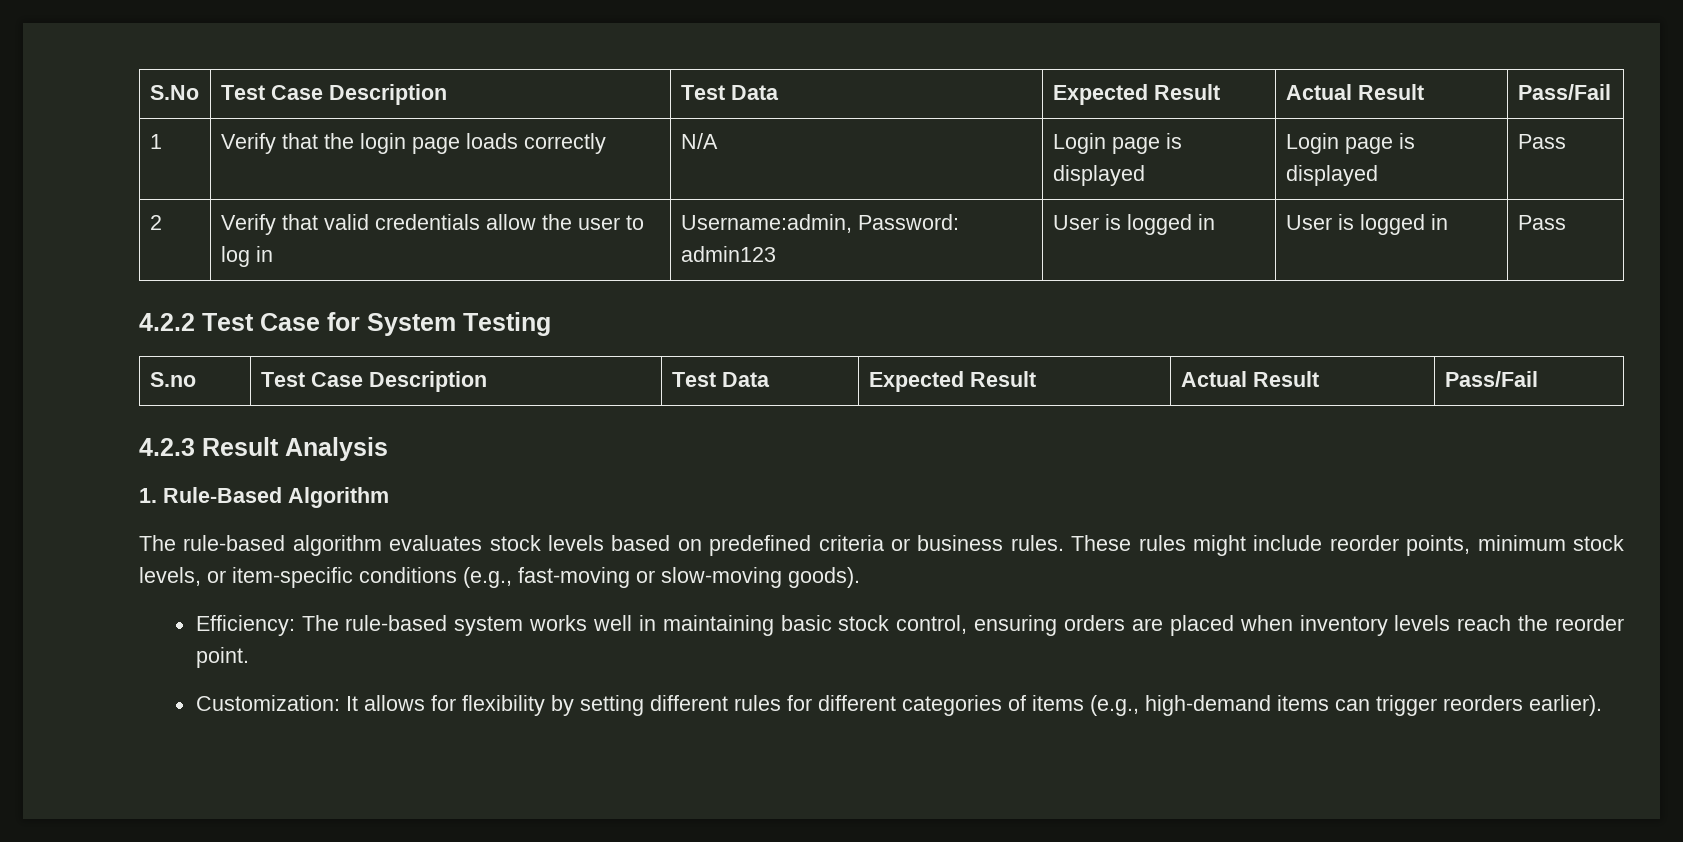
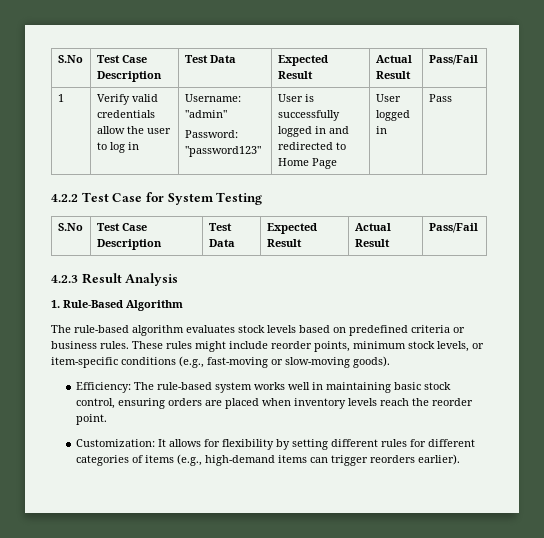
- 1 | Verify that the login page loads correctly | N/A | Login page is displayed | Login page is displayed | Pass
- 2 | Verify that valid credentials allow the user to log in | Username:admin, Password: admin123 | User is logged in | User is logged in | Pass
+ 1 | Verify valid credentials allow the user to log in | Username: "admin"
+ Password: "password123" | User is successfully logged in and redirected to Home Page | User logged in | Pass
  4.2.2 Test Case for System Testing
- S.no | Test Case Description | Test Data | Expected Result | Actual Result | Pass/Fail
+ S.No | Test Case Description | Test Data | Expected Result | Actual Result | Pass/Fail

